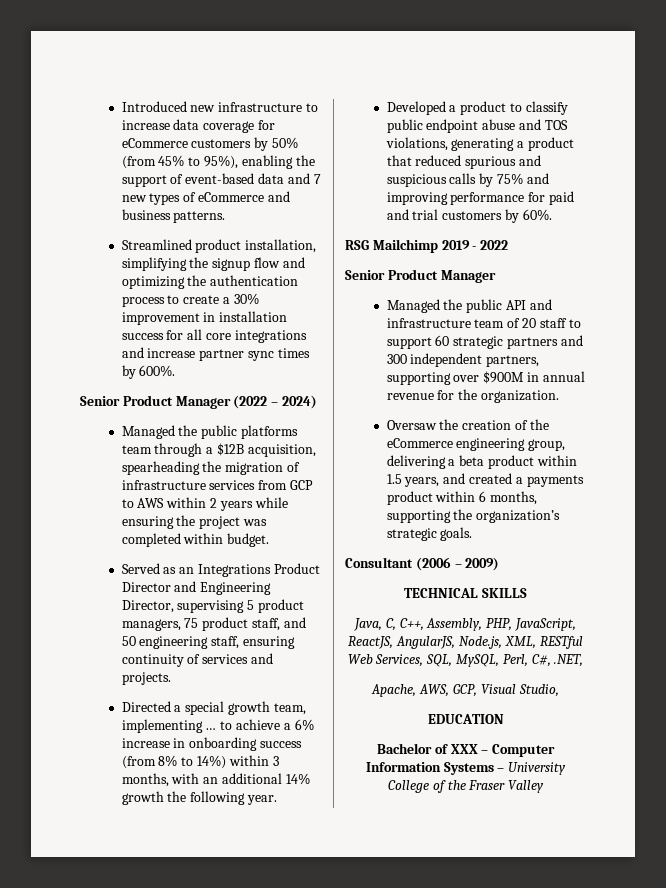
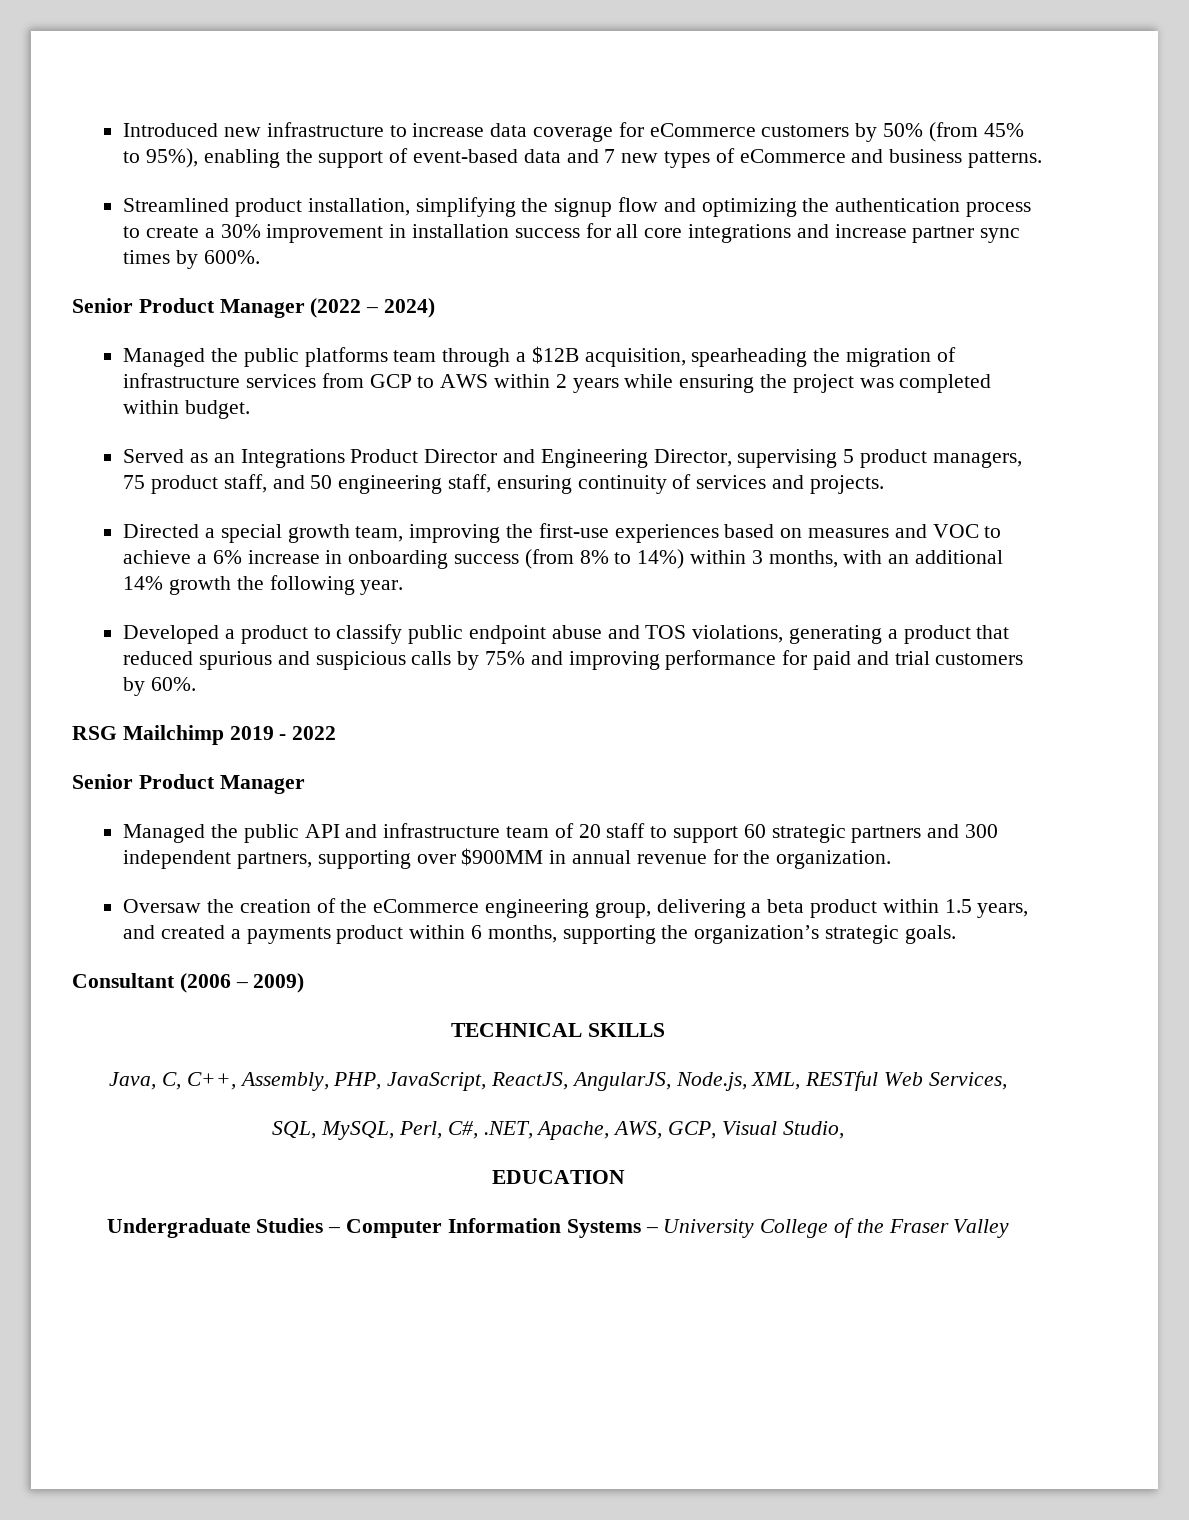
- Directed a special growth team, implementing … to achieve a 6% increase in onboarding success (from 8% to 14%) within 3 months, with an additional 14% growth the following year.
+ Directed a special growth team, improving the first-use experiences based on measures and VOC to achieve a 6% increase in onboarding success (from 8% to 14%) within 3 months, with an additional 14% growth the following year.
- Managed the public API and infrastructure team of 20 staff to support 60 strategic partners and 300 independent partners, supporting over $900M in annual revenue for the organization.
+ Managed the public API and infrastructure team of 20 staff to support 60 strategic partners and 300 independent partners, supporting over $900MM in annual revenue for the organization.
- Java, C, C++, Assembly, PHP, JavaScript, ReactJS, AngularJS, Node.js, XML, RESTful Web Services, SQL, MySQL, Perl, C#, .NET,
- Apache, AWS, GCP, Visual Studio,
+ Java, C, C++, Assembly, PHP, JavaScript, ReactJS, AngularJS, Node.js, XML, RESTful Web Services,
+ SQL, MySQL, Perl, C#, .NET, Apache, AWS, GCP, Visual Studio,
- Bachelor of XXX – Computer Information Systems – University College of the Fraser Valley
+ Undergraduate Studies – Computer Information Systems – University College of the Fraser Valley

